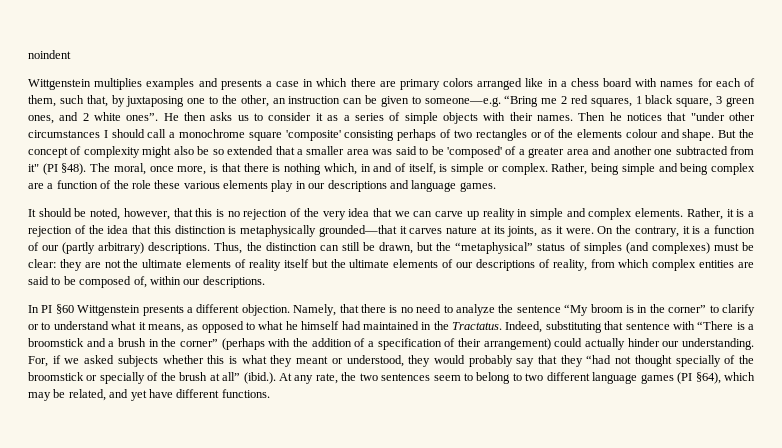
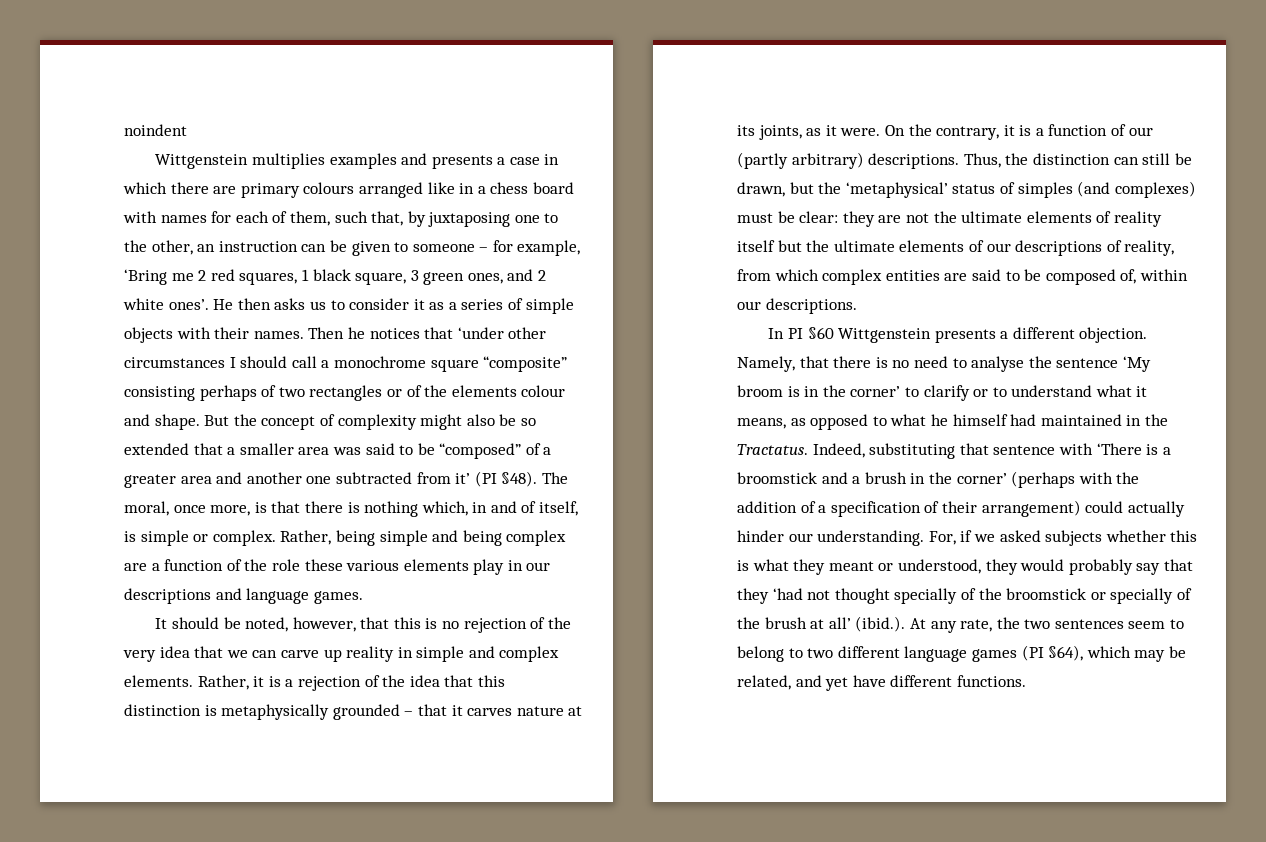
- Wittgenstein multiplies examples and presents a case in which there are primary colors arranged like in a chess board with names for each of them, such that, by juxtaposing one to the other, an instruction can be given to someone—e.g. “Bring me 2 red squares, 1 black square, 3 green ones, and 2 white ones”.
+ Wittgenstein multiplies examples and presents a case in which there are primary colours arranged like in a chess board with names for each of them, such that, by juxtaposing one to the other, an instruction can be given to someone – for example, ‘Bring me 2 red squares, 1 black square, 3 green ones, and 2 white ones’.
- Then he notices that "under other circumstances I should call a monochrome square 'composite' consisting perhaps of two rectangles or of the elements colour and shape.
+ Then he notices that ‘under other circumstances I should call a monochrome square “composite” consisting perhaps of two rectangles or of the elements colour and shape.
- But the concept of complexity might also be so extended that a smaller area was said to be 'composed' of a greater area and another one subtracted from it" (PI §48).
+ But the concept of complexity might also be so extended that a smaller area was said to be “composed” of a greater area and another one subtracted from it’ (PI §48).
- Rather, it is a rejection of the idea that this distinction is metaphysically grounded—that it carves nature at its joints, as it were.
+ Rather, it is a rejection of the idea that this distinction is metaphysically grounded – that it carves nature at its joints, as it were.
- Thus, the distinction can still be drawn, but the “metaphysical” status of simples (and complexes) must be clear: they are not the ultimate elements of reality itself but the ultimate elements of our descriptions of reality, from which complex entities are said to be composed of, within our descriptions.
+ Thus, the distinction can still be drawn, but the ‘metaphysical’ status of simples (and complexes) must be clear: they are not the ultimate elements of reality itself but the ultimate elements of our descriptions of reality, from which complex entities are said to be composed of, within our descriptions.
- Namely, that there is no need to analyze the sentence “My broom is in the corner” to clarify or to understand what it means, as opposed to what he himself had maintained in the Tractatus.
+ Namely, that there is no need to analyse the sentence ‘My broom is in the corner’ to clarify or to understand what it means, as opposed to what he himself had maintained in the Tractatus.
- Indeed, substituting that sentence with “There is a broomstick and a brush in the corner” (perhaps with the addition of a specification of their arrangement) could actually hinder our understanding.
+ Indeed, substituting that sentence with ‘There is a broomstick and a brush in the corner’ (perhaps with the addition of a specification of their arrangement) could actually hinder our understanding.
- For, if we asked subjects whether this is what they meant or understood, they would probably say that they “had not thought specially of the broomstick or specially of the brush at all” (ibid.). At any rate, the two sentences seem to belong to two different language games (PI §64), which may be related, and yet have different functions.
+ For, if we asked subjects whether this is what they meant or understood, they would probably say that they ‘had not thought specially of the broomstick or specially of the brush at all’ (ibid.). At any rate, the two sentences seem to belong to two different language games (PI §64), which may be related, and yet have different functions.

